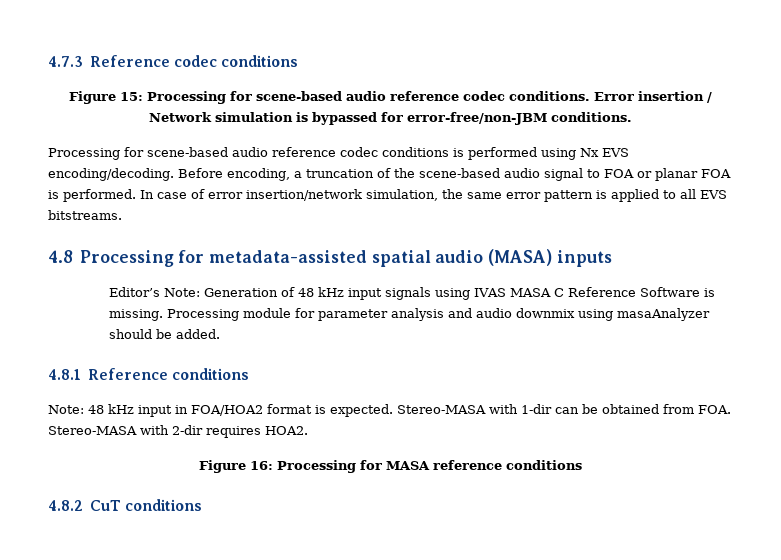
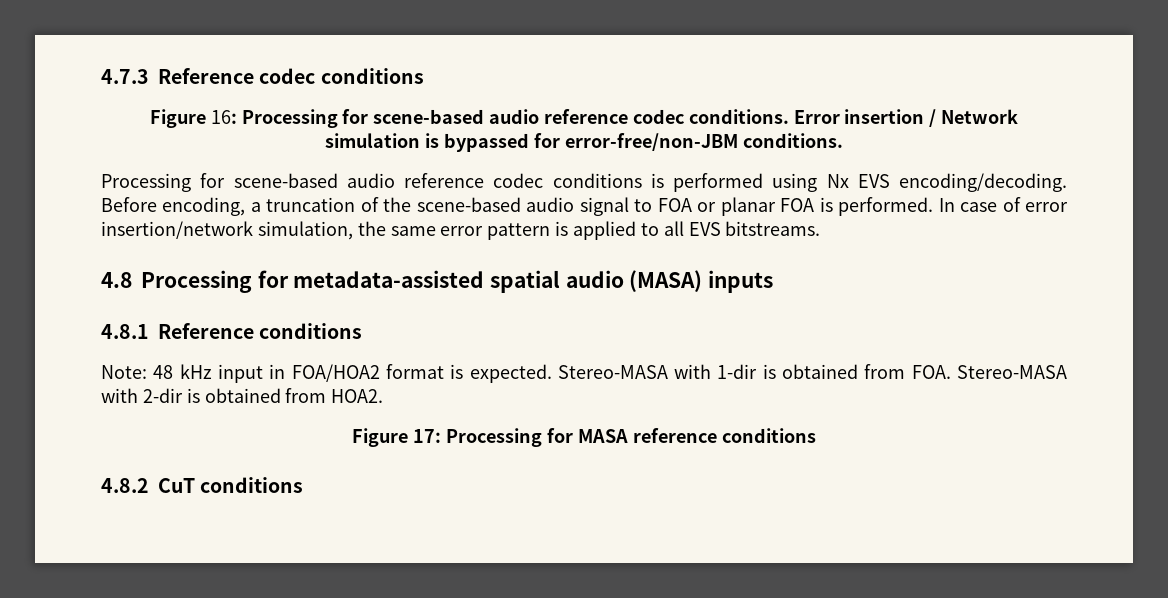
- Figure 15: Processing for scene-based audio reference codec conditions.
+ Figure 16: Processing for scene-based audio reference codec conditions.
- Editor’s Note: Generation of 48 kHz input signals using IVAS MASA C Reference Software is missing. Processing module for parameter analysis and audio downmix using masaAnalyzer should be added.
- Stereo-MASA with 1-dir can be obtained from FOA. Stereo-MASA with 2-dir requires HOA2.
+ Stereo-MASA with 1-dir is obtained from FOA. Stereo-MASA with 2-dir is obtained from HOA2.
- Figure 16: Processing for MASA reference conditions
+ Figure 17: Processing for MASA reference conditions

